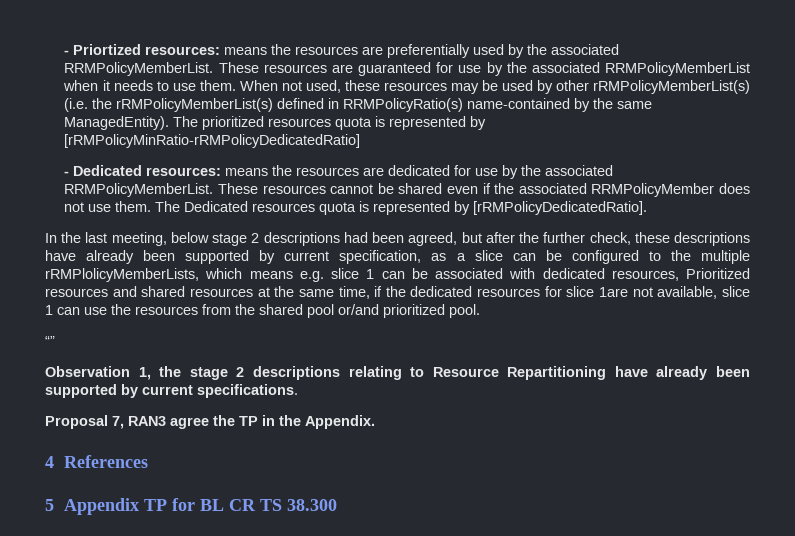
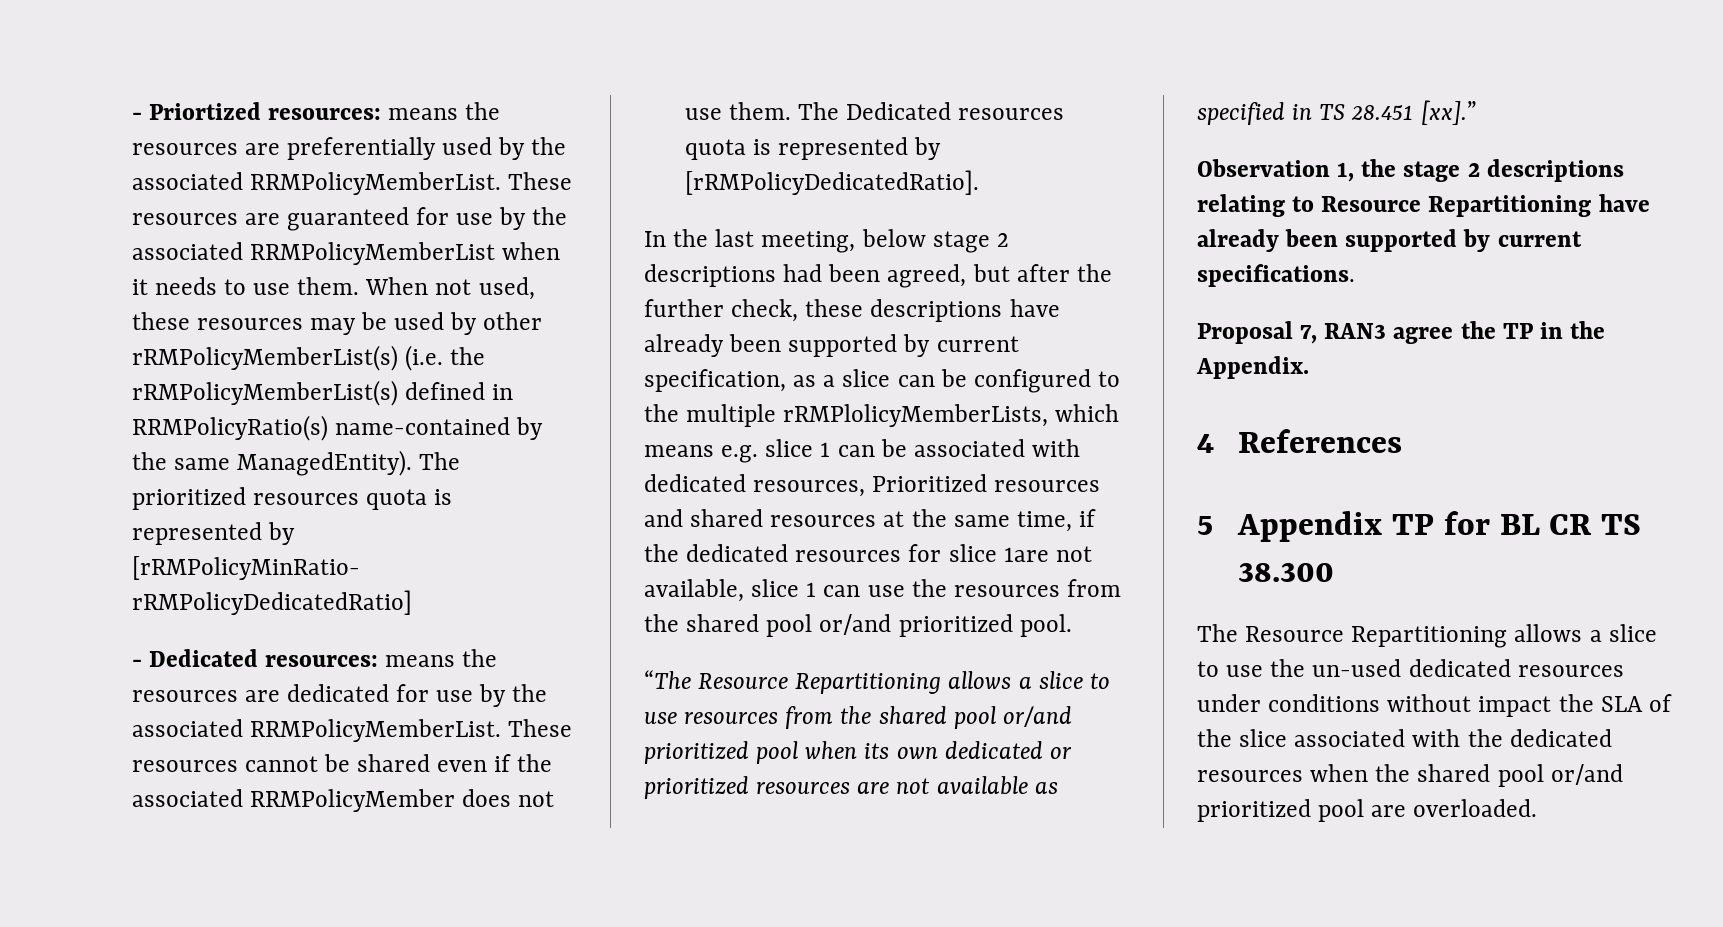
- “”
+ “The Resource Repartitioning allows a slice to use resources from the shared pool or/and prioritized pool when its own dedicated or prioritized resources are not available as specified in TS 28.451 [xx].”
+ The Resource Repartitioning allows a slice to use the un-used dedicated resources under conditions without impact the SLA of the slice associated with the dedicated resources when the shared pool or/and prioritized pool are overloaded.

